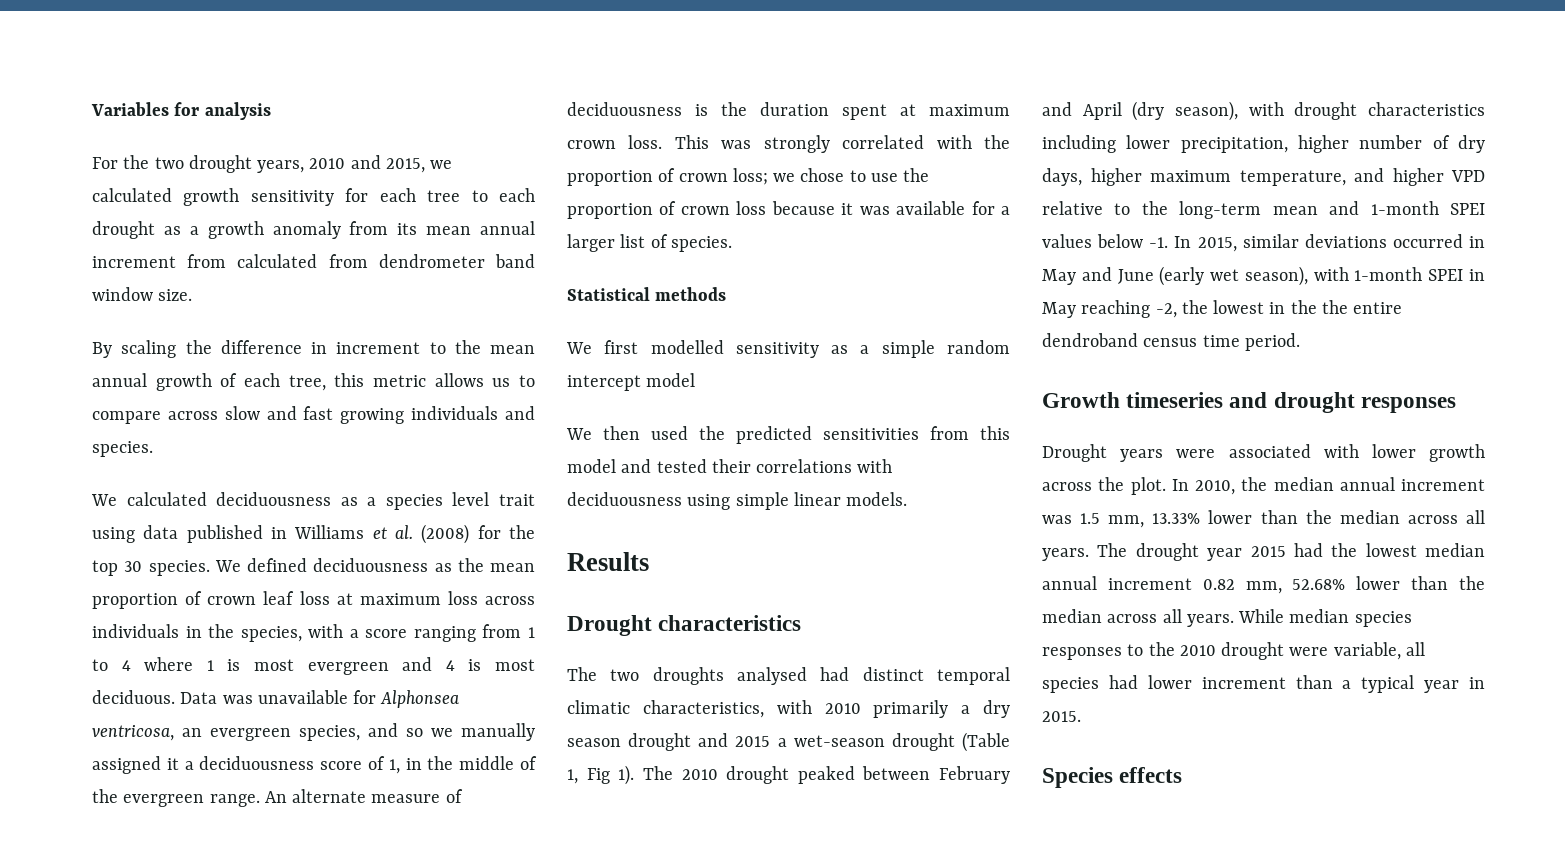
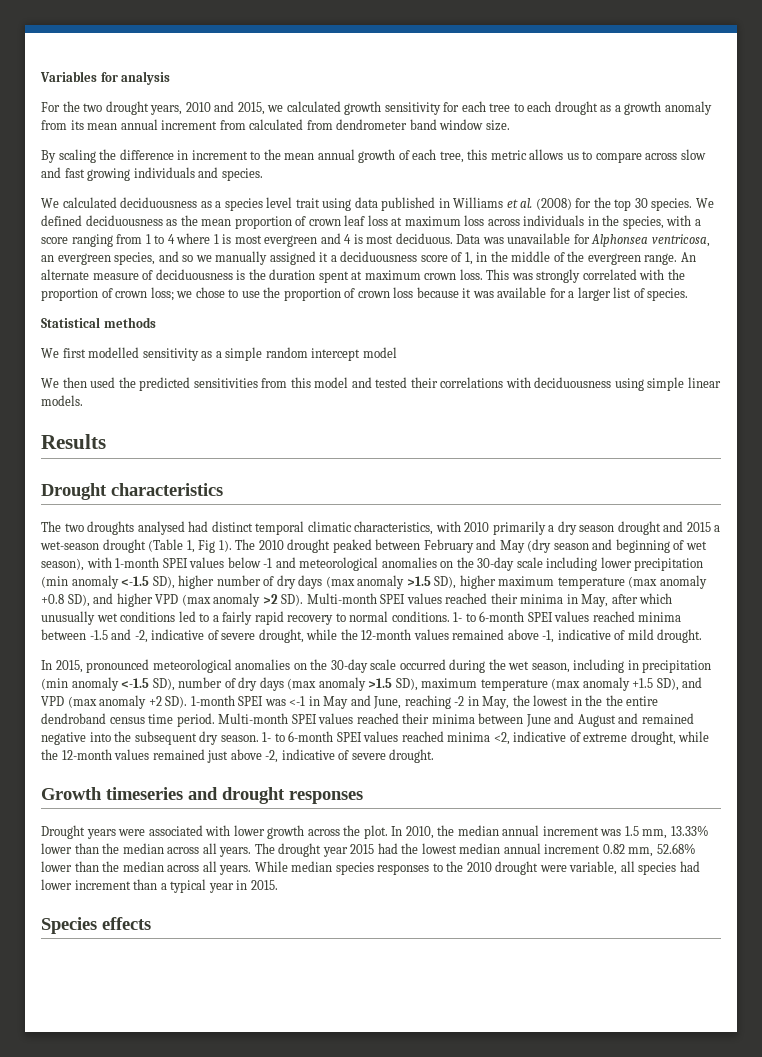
- The 2010 drought peaked between February and April (dry season), with drought characteristics including lower precipitation, higher number of dry days, higher maximum temperature, and higher VPD relative to the long-term mean and 1-month SPEI values below -1. In 2015, similar deviations occurred in May and June (early wet season), with 1-month SPEI in May reaching -2, the lowest in the the entire dendroband census time period.
+ The 2010 drought peaked between February and May (dry season and beginning of wet season), with 1-month SPEI values below -1 and meteorological anomalies on the 30-day scale including lower precipitation (min anomaly <-1.5 SD), higher number of dry days (max anomaly >1.5 SD), higher maximum temperature (max anomaly +0.8 SD), and higher VPD (max anomaly >2 SD). Multi-month SPEI values reached their minima in May, after which unusually wet conditions led to a fairly rapid recovery to normal conditions. 1- to 6-month SPEI values reached minima between -1.5 and -2, indicative of severe drought, while the 12-month values remained above -1, indicative of mild drought.
+ In 2015, pronounced meteorological anomalies on the 30-day scale occurred during the wet season, including in precipitation (min anomaly <-1.5 SD), number of dry days (max anomaly >1.5 SD), maximum temperature (max anomaly +1.5 SD), and VPD (max anomaly +2 SD). 1-month SPEI was <-1 in May and June, reaching -2 in May, the lowest in the the entire dendroband census time period. Multi-month SPEI values reached their minima between June and August and remained negative into the subsequent dry season. 1- to 6-month SPEI values reached minima <2, indicative of extreme drought, while the 12-month values remained just above -2, indicative of severe drought.

